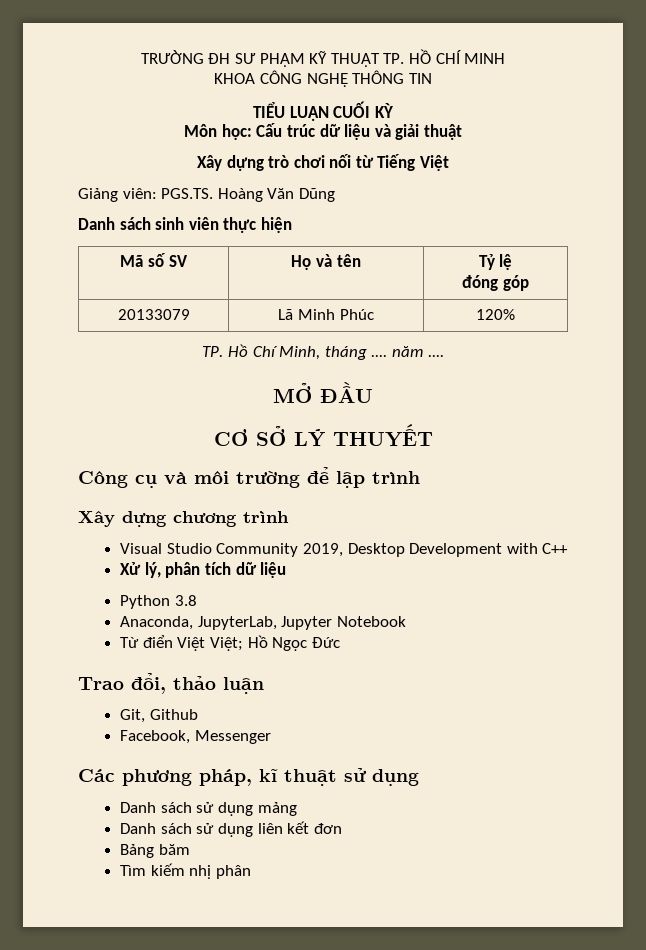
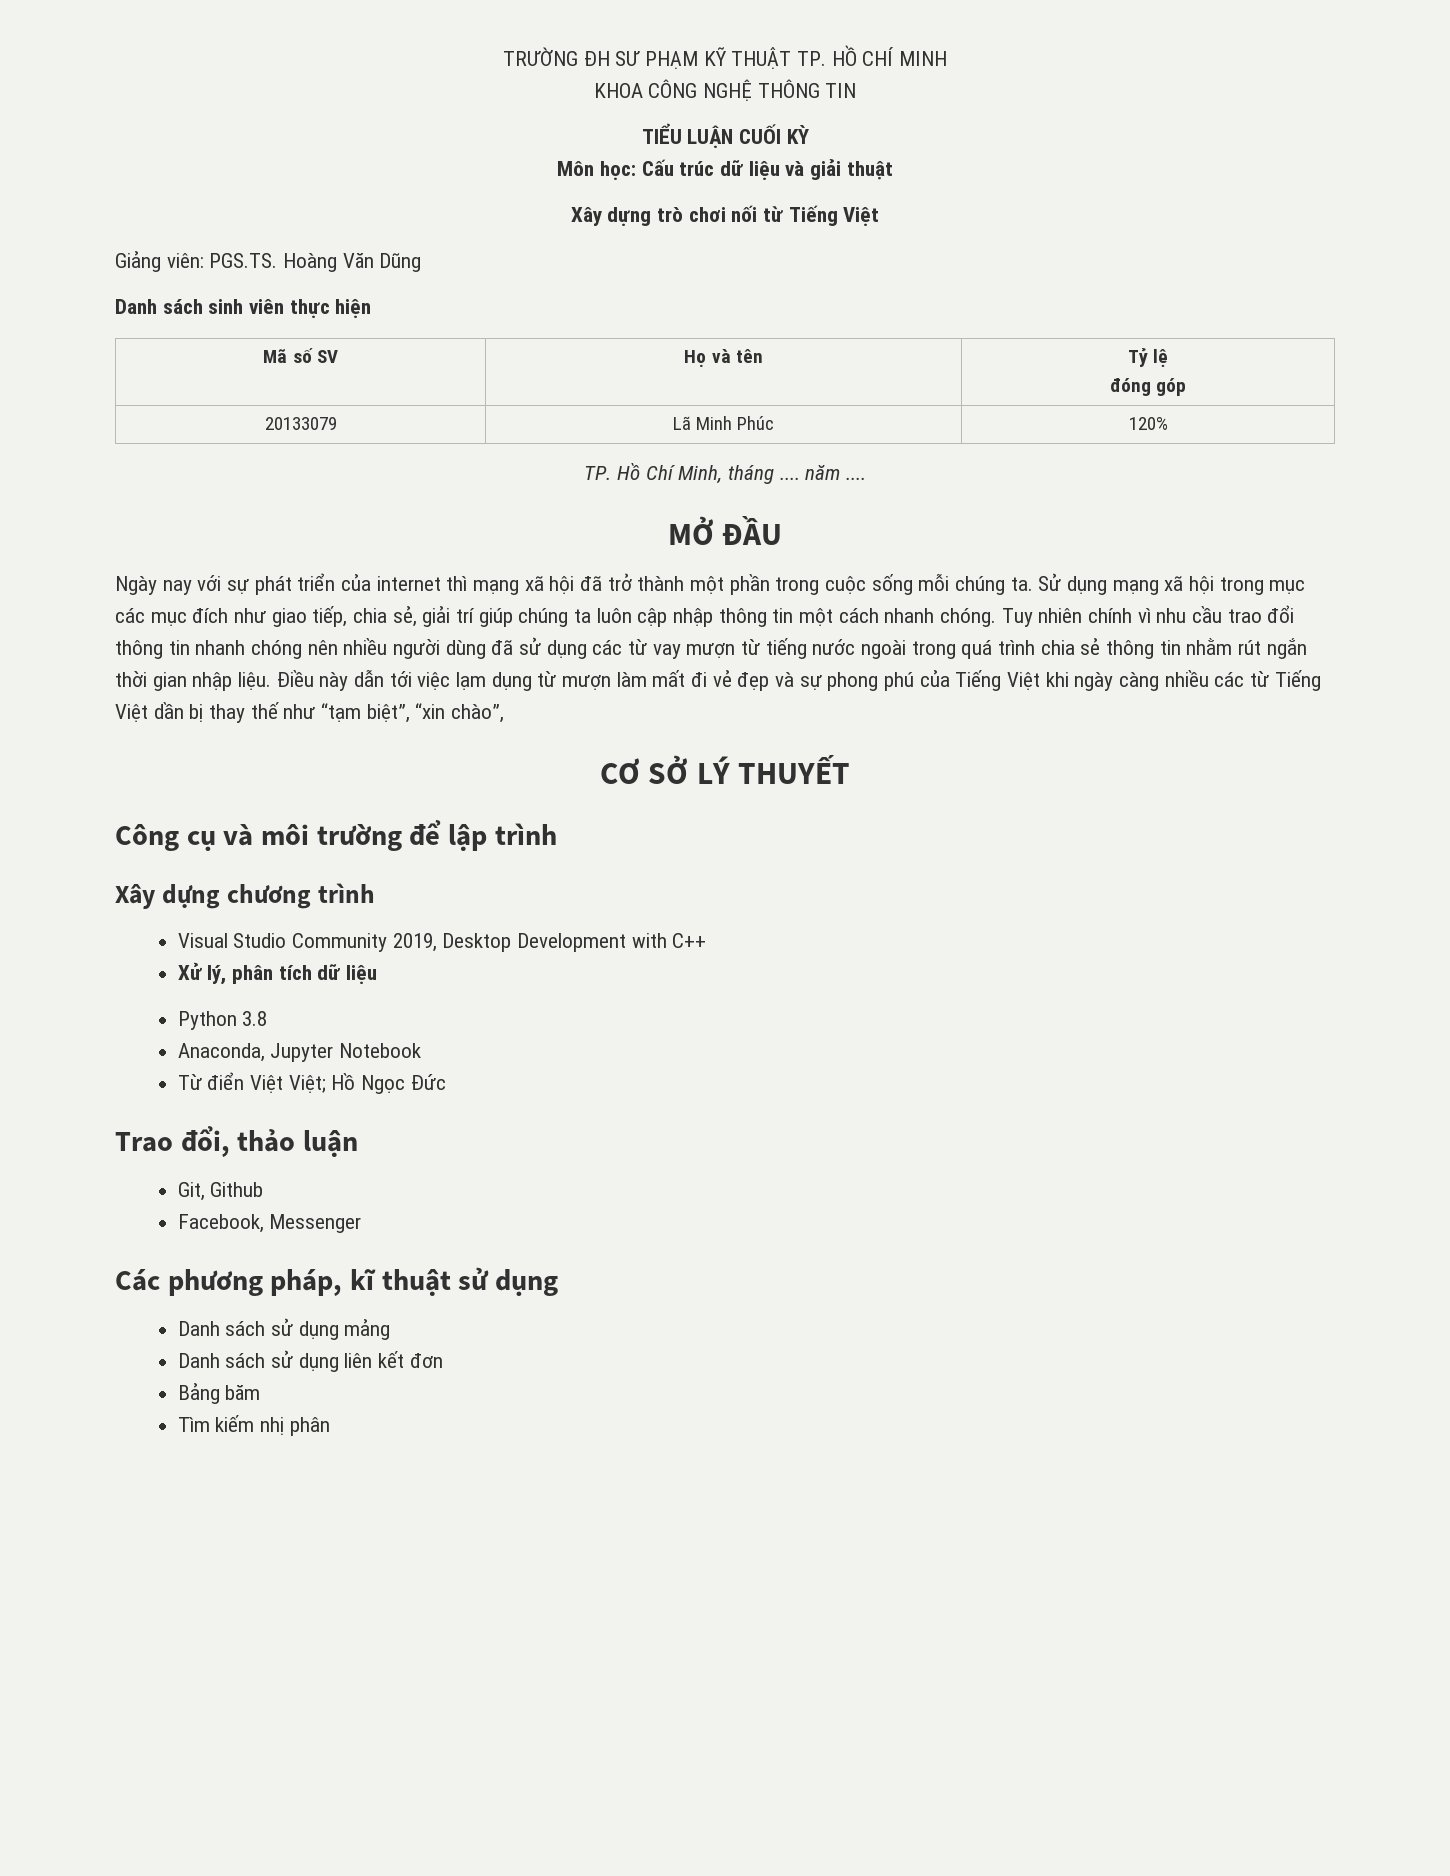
+ Ngày nay với sự phát triển của internet thì mạng xã hội đã trở thành một phần trong cuộc sống mỗi chúng ta. Sử dụng mạng xã hội trong mục các mục đích như giao tiếp, chia sẻ, giải trí giúp chúng ta luôn cập nhập thông tin một cách nhanh chóng. Tuy nhiên chính vì nhu cầu trao đổi thông tin nhanh chóng nên nhiều người dùng đã sử dụng các từ vay mượn từ tiếng nước ngoài trong quá trình chia sẻ thông tin nhằm rút ngắn thời gian nhập liệu. Điều này dẫn tới việc lạm dụng từ mượn làm mất đi vẻ đẹp và sự phong phú của Tiếng Việt khi ngày càng nhiều các từ Tiếng Việt dần bị thay thế như “tạm biệt”, “xin chào”,
- Anaconda, JupyterLab, Jupyter Notebook
+ Anaconda, Jupyter Notebook

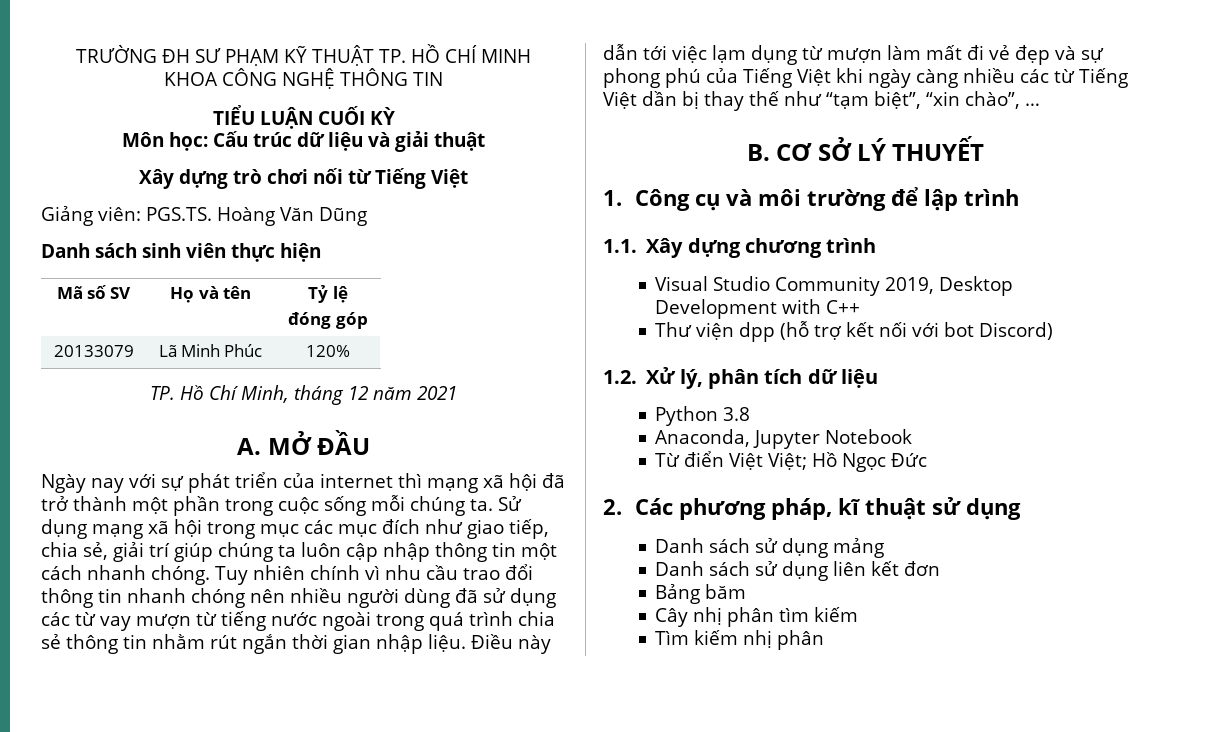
- TP. Hồ Chí Minh, tháng .... năm ....
- MỞ ĐẦU
+ TP. Hồ Chí Minh, tháng 12 năm 2021
+ A. MỞ ĐẦU
- Điều này dẫn tới việc lạm dụng từ mượn làm mất đi vẻ đẹp và sự phong phú của Tiếng Việt khi ngày càng nhiều các từ Tiếng Việt dần bị thay thế như “tạm biệt”, “xin chào”,
- CƠ SỞ LÝ THUYẾT
+ Điều này dẫn tới việc lạm dụng từ mượn làm mất đi vẻ đẹp và sự phong phú của Tiếng Việt khi ngày càng nhiều các từ Tiếng Việt dần bị thay thế như “tạm biệt”, “xin chào”, …
+ B. CƠ SỞ LÝ THUYẾT
- Công cụ và môi trường để lập trình
+ 1. Công cụ và môi trường để lập trình
- Xây dựng chương trình
+ 1.1. Xây dựng chương trình
- Xử lý, phân tích dữ liệu
+ Thư viện dpp (hỗ trợ kết nối với bot Discord)
+ 1.2. Xử lý, phân tích dữ liệu
- Trao đổi, thảo luận
- Git, Github
- Facebook, Messenger
- Các phương pháp, kĩ thuật sử dụng
+ 2. Các phương pháp, kĩ thuật sử dụng
+ Cây nhị phân tìm kiếm

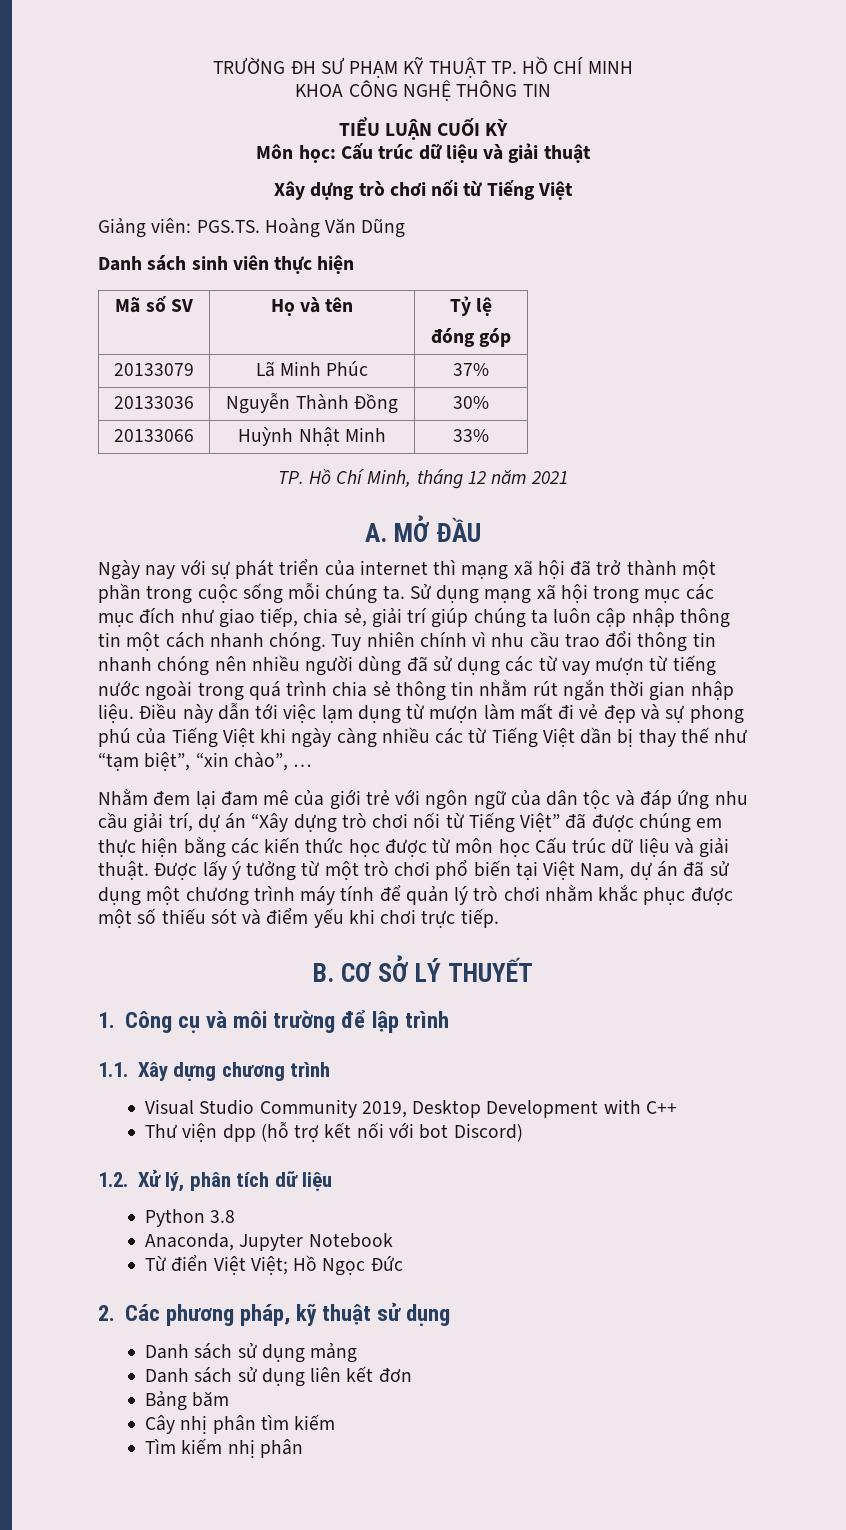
- 20133079 | Lã Minh Phúc | 120%
+ 20133079 | Lã Minh Phúc | 37%
+ 20133036 | Nguyễn Thành Đồng | 30%
+ 20133066 | Huỳnh Nhật Minh | 33%
+ Nhằm đem lại đam mê của giới trẻ với ngôn ngữ của dân tộc và đáp ứng nhu cầu giải trí, dự án “Xây dựng trò chơi nối từ Tiếng Việt” đã được chúng em thực hiện bằng các kiến thức học được từ môn học Cấu trúc dữ liệu và giải thuật. Được lấy ý tưởng từ một trò chơi phổ biến tại Việt Nam, dự án đã sử dụng một chương trình máy tính để quản lý trò chơi nhằm khắc phục được một số thiếu sót và điểm yếu khi chơi trực tiếp.
- 2. Các phương pháp, kĩ thuật sử dụng
+ 2. Các phương pháp, kỹ thuật sử dụng

